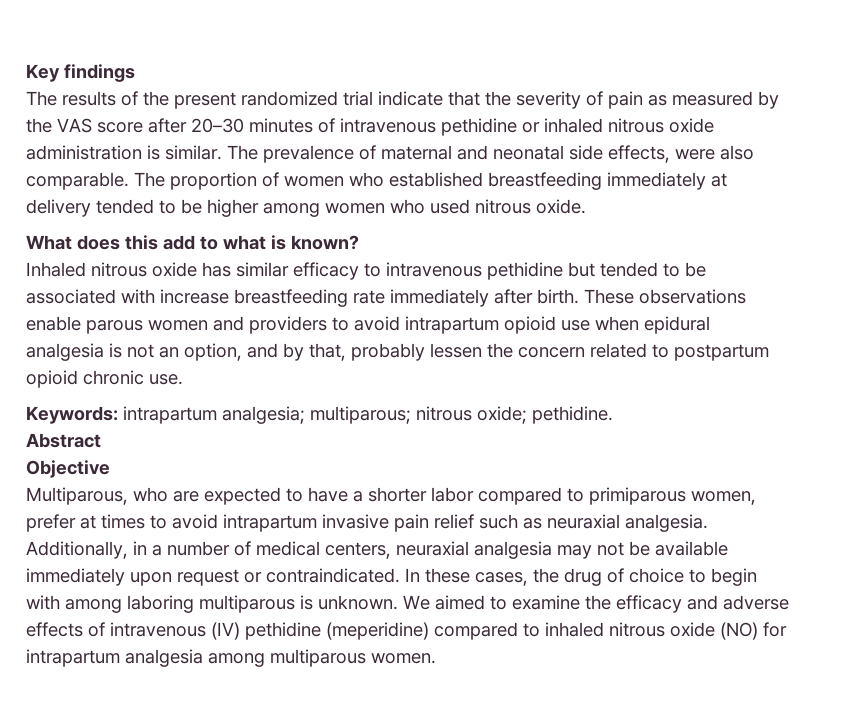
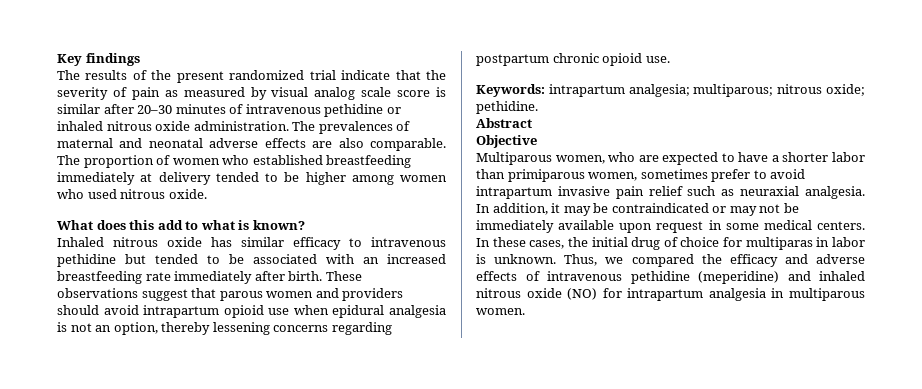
- The results of the present randomized trial indicate that the severity of pain as measured by the VAS score after 20–30 minutes of intravenous pethidine or inhaled nitrous oxide administration is similar. The prevalence of maternal and neonatal side effects, were also comparable.
+ The results of the present randomized trial indicate that the severity of pain as measured by visual analog scale score is similar after 20–30 minutes of intravenous pethidine or inhaled nitrous oxide administration. The prevalences of maternal and neonatal adverse effects are also comparable.
- Inhaled nitrous oxide has similar efficacy to intravenous pethidine but tended to be associated with increase breastfeeding rate immediately after birth.
+ Inhaled nitrous oxide has similar efficacy to intravenous pethidine but tended to be associated with an increased breastfeeding rate immediately after birth.
- These observations enable parous women and providers to avoid intrapartum opioid use when epidural analgesia is not an option, and by that, probably lessen the concern related to postpartum opioid chronic use.
+ These observations suggest that parous women and providers should avoid intrapartum opioid use when epidural analgesia is not an option, thereby lessening concerns regarding postpartum chronic opioid use.
- Multiparous, who are expected to have a shorter labor compared to primiparous women, prefer at times to avoid intrapartum invasive pain relief such as neuraxial analgesia.
+ Multiparous women, who are expected to have a shorter labor than primiparous women, sometimes prefer to avoid intrapartum invasive pain relief such as neuraxial analgesia.
- Additionally, in a number of medical centers, neuraxial analgesia may not be available immediately upon request or contraindicated.
+ In addition, it may be contraindicated or may not be immediately available upon request in some medical centers.
- In these cases, the drug of choice to begin with among laboring multiparous is unknown. We aimed to examine the efficacy and adverse effects of intravenous (IV) pethidine (meperidine) compared to inhaled nitrous oxide (NO) for intrapartum analgesia among multiparous women.
+ In these cases, the initial drug of choice for multiparas in labor is unknown. Thus, we compared the efficacy and adverse effects of intravenous pethidine (meperidine) and inhaled nitrous oxide (NO) for intrapartum analgesia in multiparous women.

